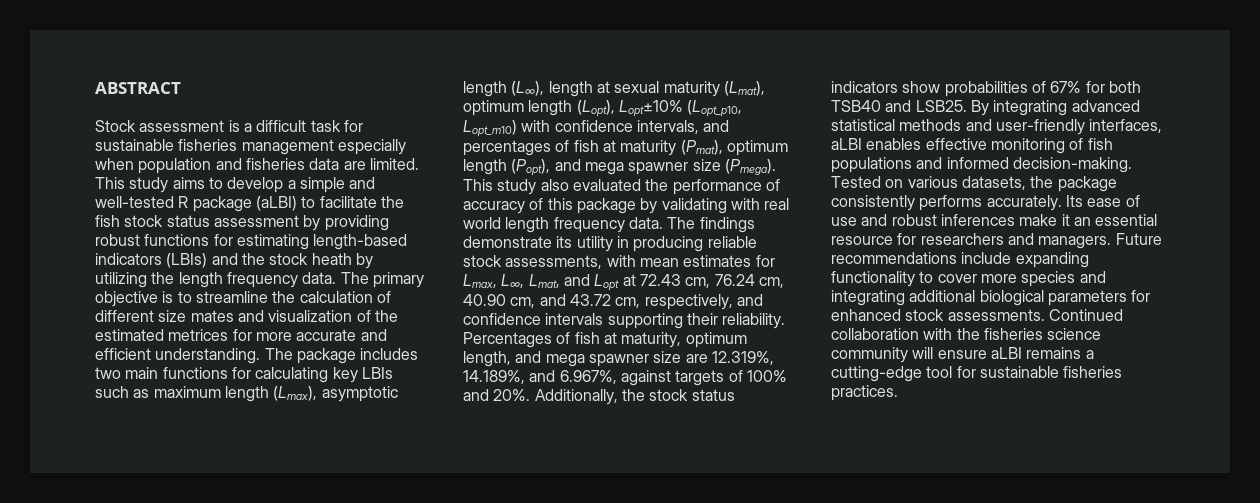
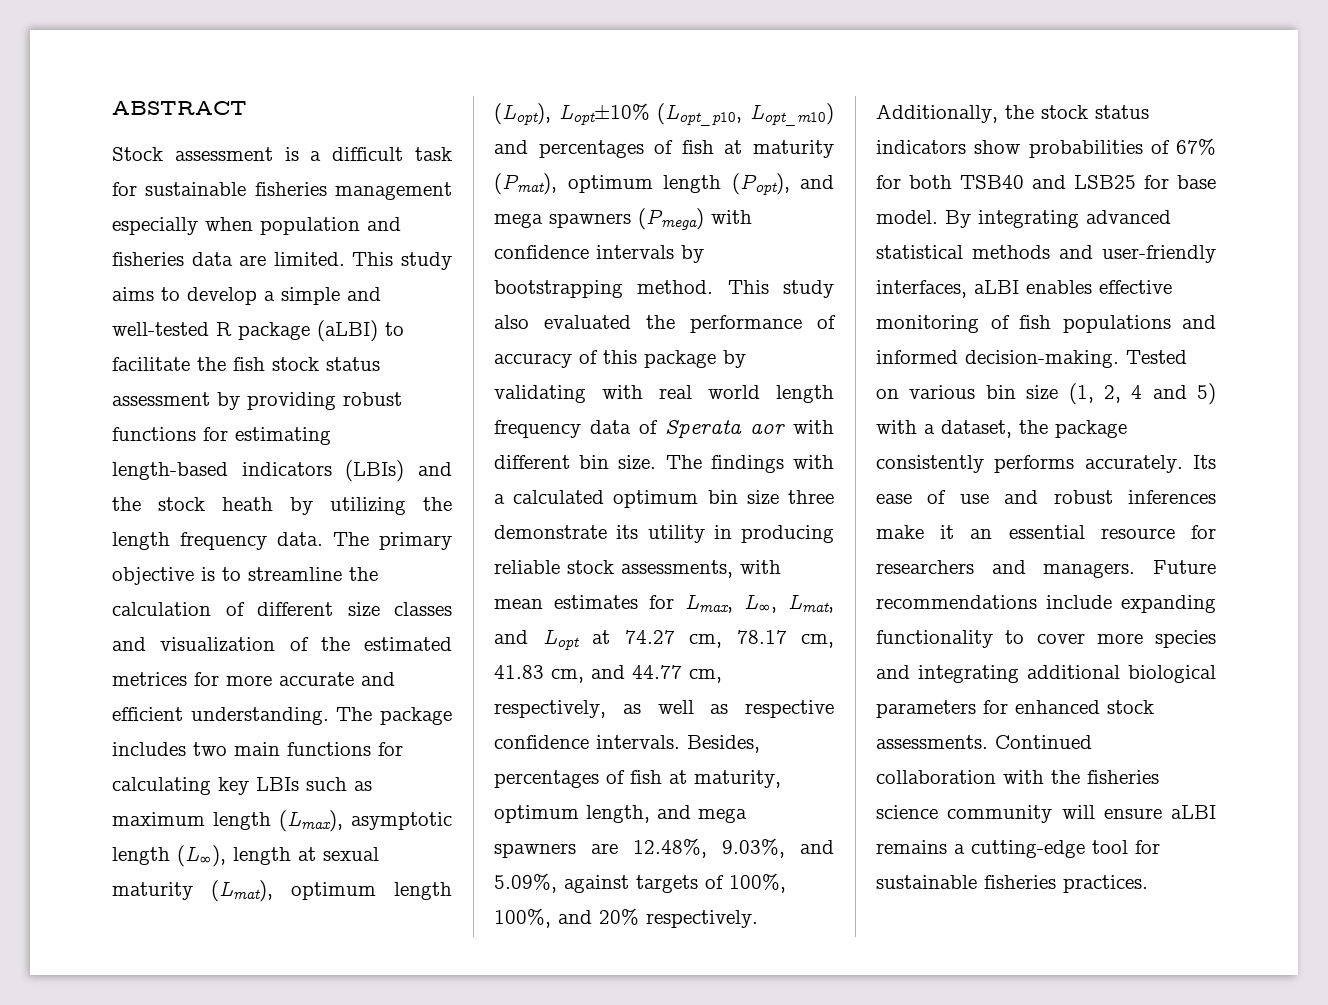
- The primary objective is to streamline the calculation of different size mates and visualization of the estimated metrices for more accurate and efficient understanding.
+ The primary objective is to streamline the calculation of different size classes and visualization of the estimated metrices for more accurate and efficient understanding.
- The package includes two main functions for calculating key LBIs such as maximum length (Lmax), asymptotic length (L∞), length at sexual maturity (Lmat), optimum length (Lopt), Lopt±10% (Lopt_p10, Lopt_m10) with confidence intervals, and percentages of fish at maturity (Pmat), optimum length (Popt), and mega spawner size (Pmega).
+ The package includes two main functions for calculating key LBIs such as maximum length (Lmax), asymptotic length (L∞), length at sexual maturity (Lmat), optimum length (Lopt), Lopt±10% (Lopt_p10, Lopt_m10) and percentages of fish at maturity (Pmat), optimum length (Popt), and mega spawners (Pmega) with confidence intervals by bootstrapping method.
- This study also evaluated the performance of accuracy of this package by validating with real world length frequency data. The findings demonstrate its utility in producing reliable stock assessments, with mean estimates for Lmax, L∞, Lmat, and Lopt at 72.43 cm, 76.24 cm, 40.90 cm, and 43.72 cm, respectively, and confidence intervals supporting their reliability. Percentages of fish at maturity, optimum length, and mega spawner size are 12.319%, 14.189%, and 6.967%, against targets of 100% and 20%.
+ This study also evaluated the performance of accuracy of this package by validating with real world length frequency data of Sperata aor with different bin size. The findings with a calculated optimum bin size three demonstrate its utility in producing reliable stock assessments, with mean estimates for Lmax, L∞, Lmat, and Lopt at 74.27 cm, 78.17 cm, 41.83 cm, and 44.77 cm, respectively, as well as respective confidence intervals. Besides, percentages of fish at maturity, optimum length, and mega spawners are 12.48%, 9.03%, and 5.09%, against targets of 100%, 100%, and 20% respectively.
- Additionally, the stock status indicators show probabilities of 67% for both TSB40 and LSB25.
+ Additionally, the stock status indicators show probabilities of 67% for both TSB40 and LSB25 for base model.
- Tested on various datasets, the package consistently performs accurately.
+ Tested on various bin size (1, 2, 4 and 5) with a dataset, the package consistently performs accurately.

